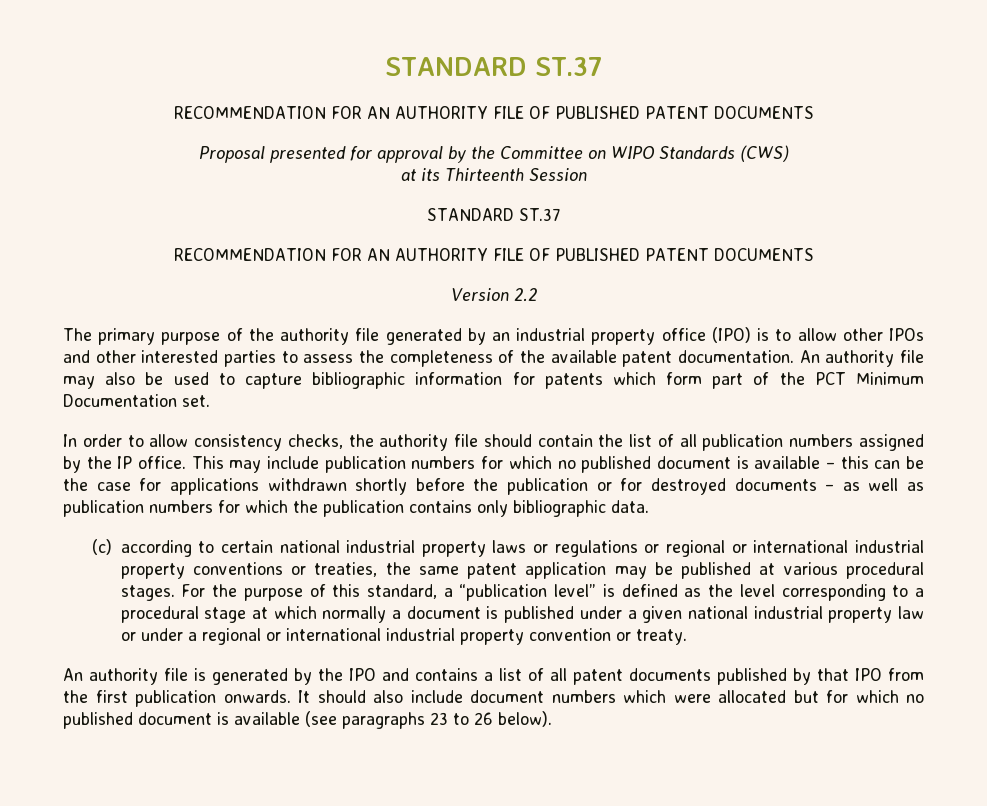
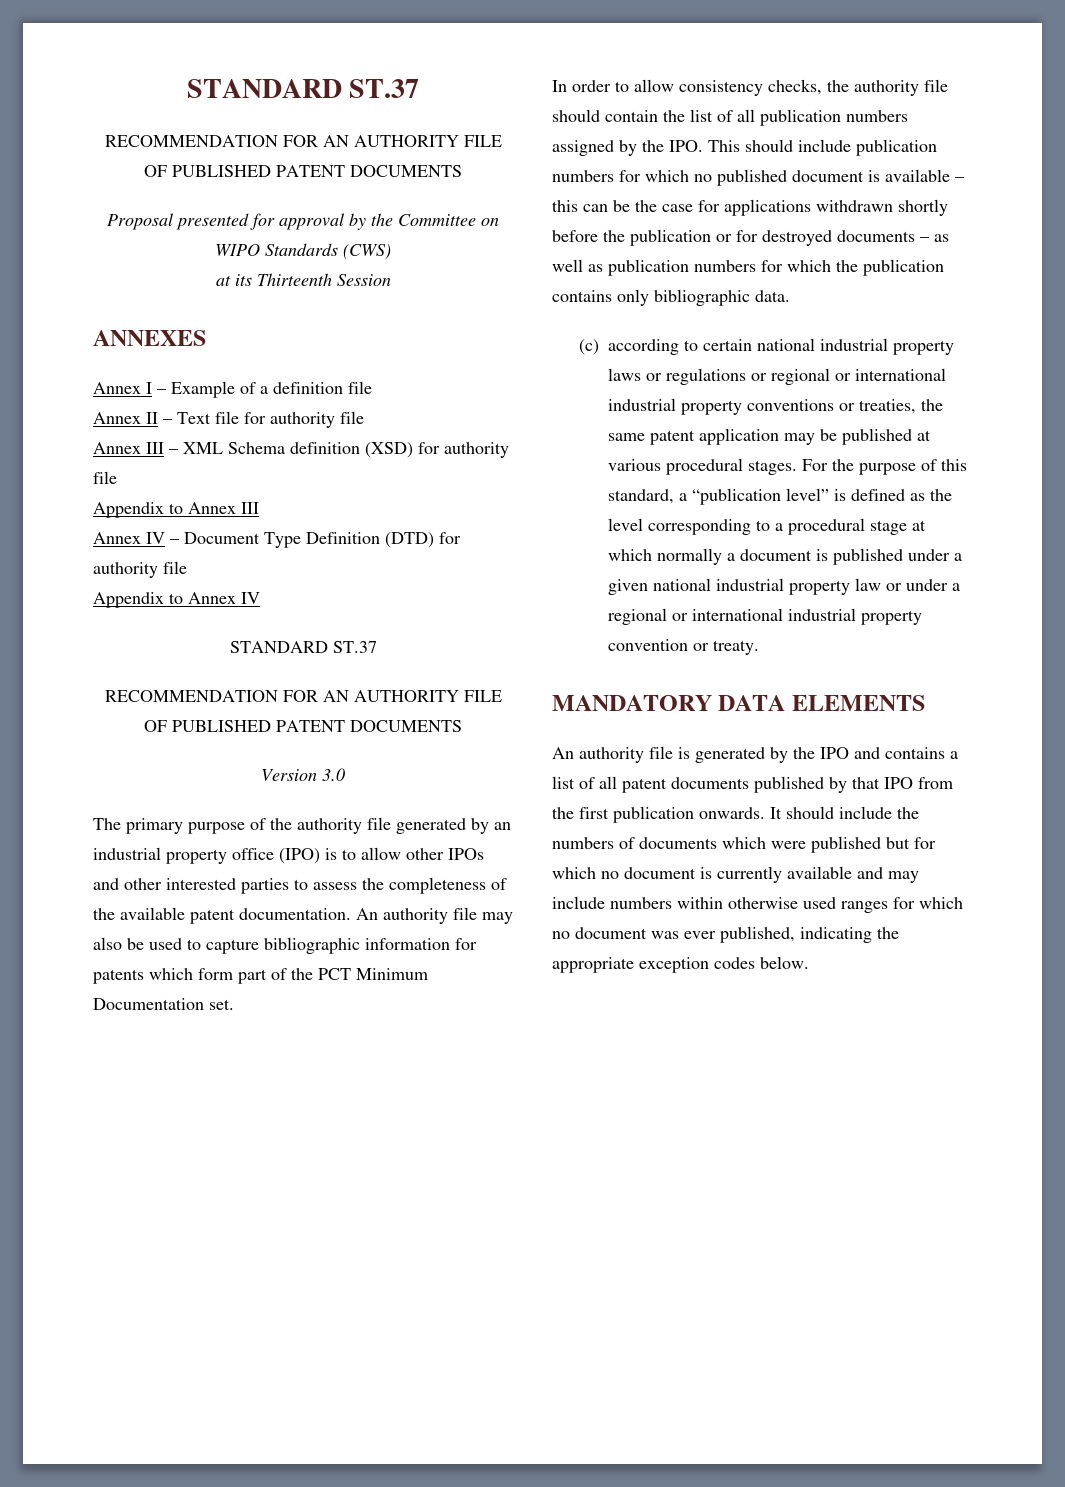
+ ANNEXES
+ Annex I – Example of a definition file
+ Annex II – Text file for authority file
+ Annex III – XML Schema definition (XSD) for authority file
+ Appendix to Annex III
+ Annex IV – Document Type Definition (DTD) for authority file
+ Appendix to Annex IV
- Version 2.2
+ Version 3.0
- In order to allow consistency checks, the authority file should contain the list of all publication numbers assigned by the IP office. This may include publication numbers for which no published document is available – this can be the case for applications withdrawn shortly before the publication or for destroyed documents – as well as publication numbers for which the publication contains only bibliographic data.
+ In order to allow consistency checks, the authority file should contain the list of all publication numbers assigned by the IPO. This should include publication numbers for which no published document is available – this can be the case for applications withdrawn shortly before the publication or for destroyed documents – as well as publication numbers for which the publication contains only bibliographic data.
+ MANDATORY DATA ELEMENTS
- It should also include document numbers which were allocated but for which no published document is available (see paragraphs 23 to 26 below).
+ It should include the numbers of documents which were published but for which no document is currently available and may include numbers within otherwise used ranges for which no document was ever published, indicating the appropriate exception codes below.

